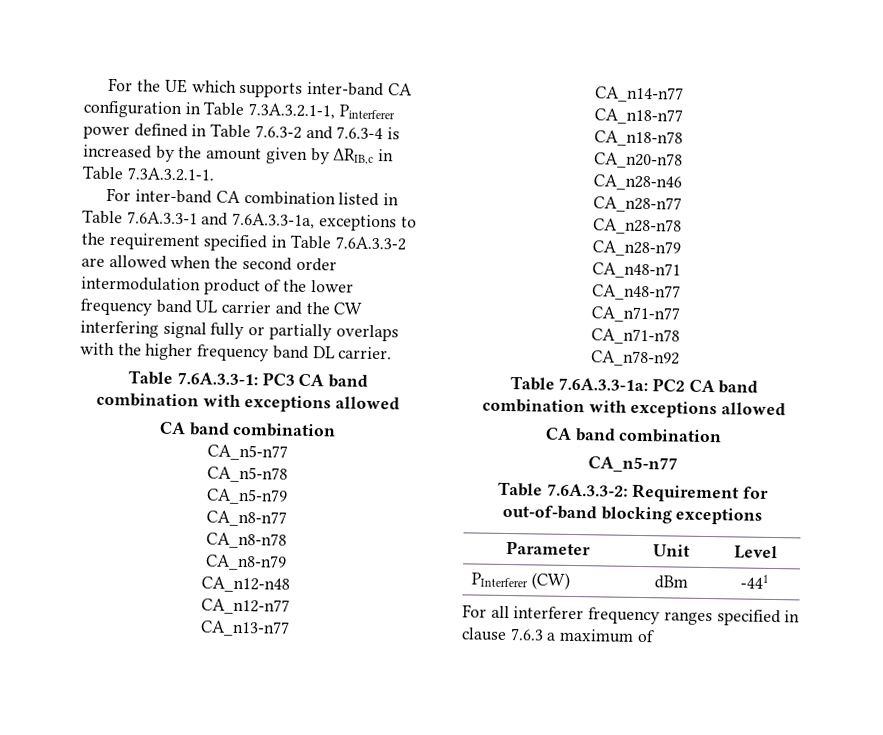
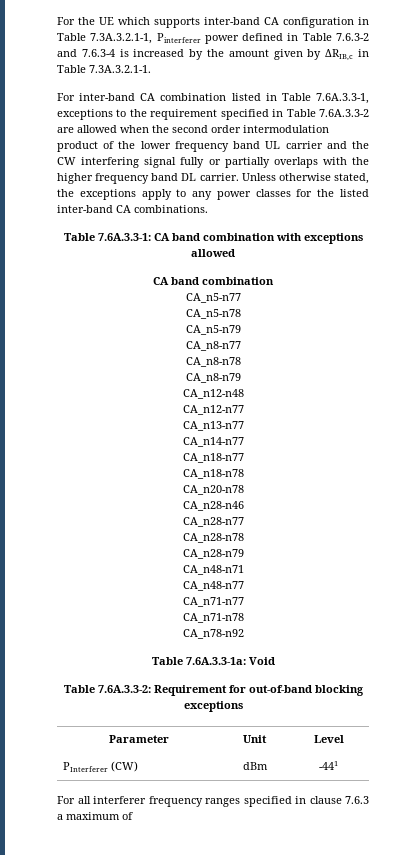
- For inter-band CA combination listed in Table 7.6A.3.3-1 and 7.6A.3.3-1a, exceptions to the requirement specified in Table 7.6A.3.3-2 are allowed when the second order intermodulation product of the lower frequency band UL carrier and the CW interfering signal fully or partially overlaps with the higher frequency band DL carrier.
+ For inter-band CA combination listed in Table 7.6A.3.3-1, exceptions to the requirement specified in Table 7.6A.3.3-2 are allowed when the second order intermodulation product of the lower frequency band UL carrier and the CW interfering signal fully or partially overlaps with the higher frequency band DL carrier. Unless otherwise stated, the exceptions apply to any power classes for the listed inter-band CA combinations.
- Table 7.6A.3.3-1: PC3 CA band combination with exceptions allowed
+ Table 7.6A.3.3-1: CA band combination with exceptions allowed
- Table 7.6A.3.3-1a: PC2 CA band combination with exceptions allowed
- CA band combination
- CA_n5-n77
+ Table 7.6A.3.3-1a: Void

